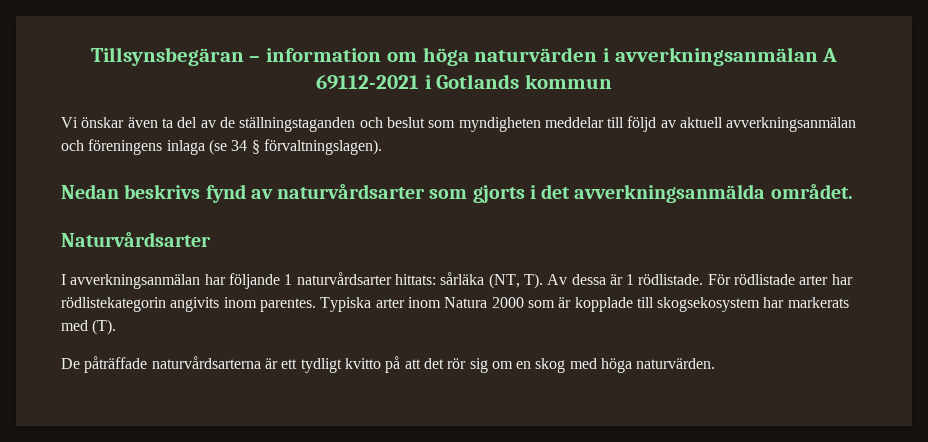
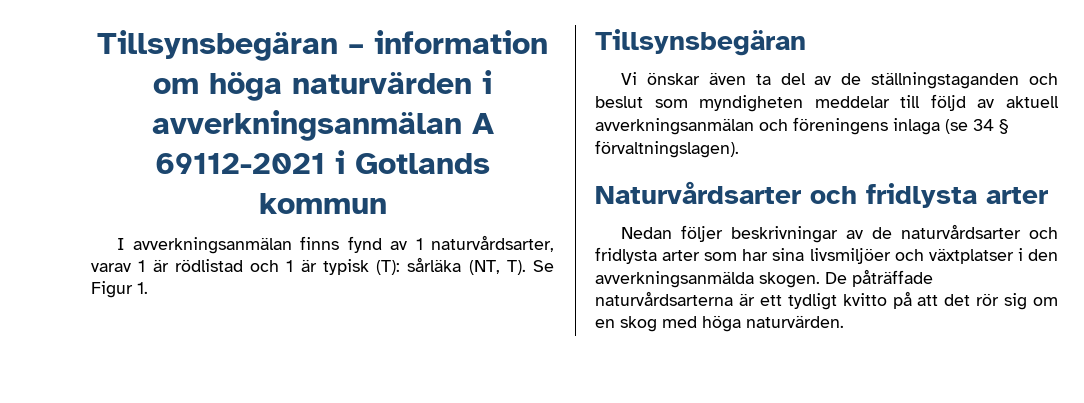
+ I avverkningsanmälan finns fynd av 1 naturvårdsarter, varav 1 är rödlistad och 1 är typisk (T): sårläka (NT, T). Se Figur 1.
+ Tillsynsbegäran
- Nedan beskrivs fynd av naturvårdsarter som gjorts i det avverkningsanmälda området.
- Naturvårdsarter
- I avverkningsanmälan har följande 1 naturvårdsarter hittats: sårläka (NT, T). Av dessa är 1 rödlistade. För rödlistade arter har rödlistekategorin angivits inom parentes. Typiska arter inom Natura 2000 som är kopplade till skogsekosystem har markerats med (T).
- De påträffade naturvårdsarterna är ett tydligt kvitto på att det rör sig om en skog med höga naturvärden.
+ Naturvårdsarter och fridlysta arter
+ Nedan följer beskrivningar av de naturvårdsarter och fridlysta arter som har sina livsmiljöer och växtplatser i den avverkningsanmälda skogen. De påträffade naturvårdsarterna är ett tydligt kvitto på att det rör sig om en skog med höga naturvärden.

